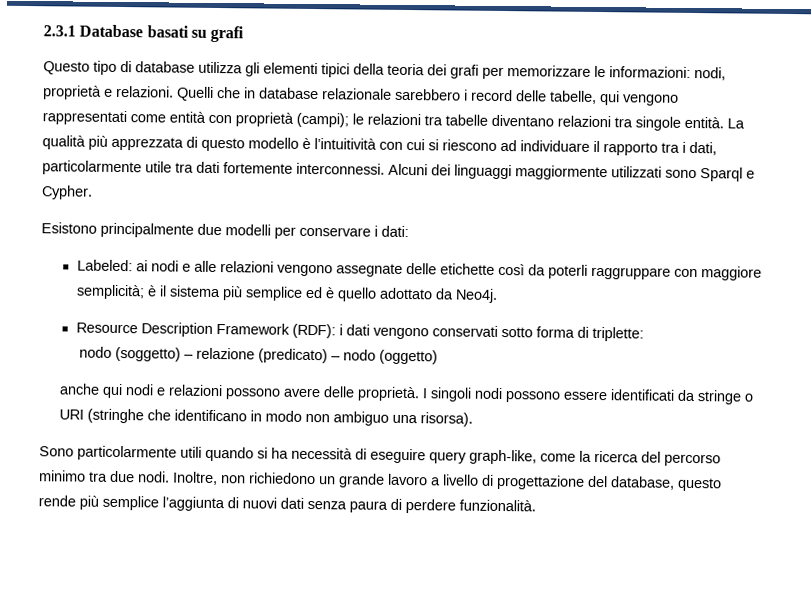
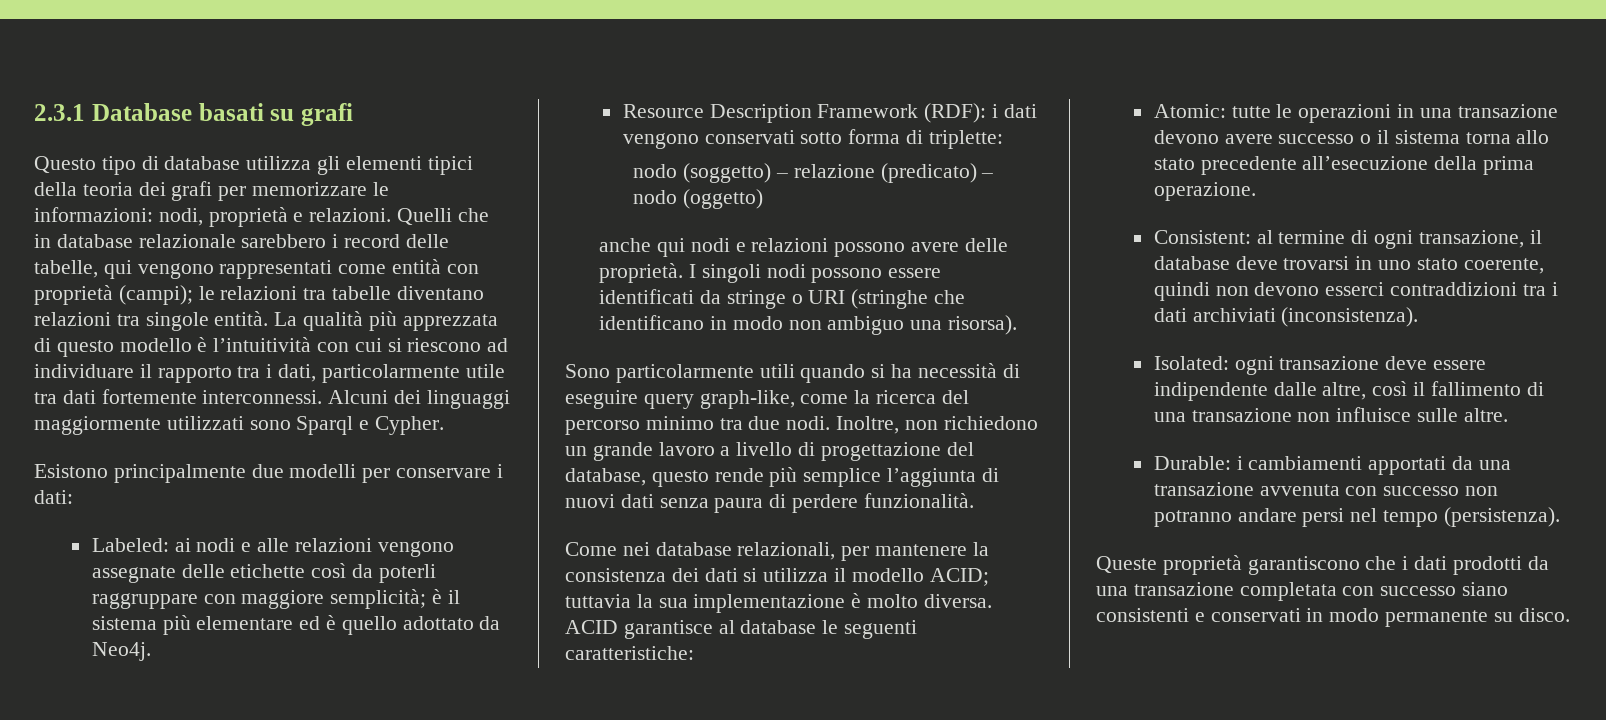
- Labeled: ai nodi e alle relazioni vengono assegnate delle etichette così da poterli raggruppare con maggiore semplicità; è il sistema più semplice ed è quello adottato da Neo4j.
+ Labeled: ai nodi e alle relazioni vengono assegnate delle etichette così da poterli raggruppare con maggiore semplicità; è il sistema più elementare ed è quello adottato da Neo4j.
+ Come nei database relazionali, per mantenere la consistenza dei dati si utilizza il modello ACID; tuttavia la sua implementazione è molto diversa. ACID garantisce al database le seguenti caratteristiche:
+ Atomic: tutte le operazioni in una transazione devono avere successo o il sistema torna allo stato precedente all’esecuzione della prima operazione.
+ Consistent: al termine di ogni transazione, il database deve trovarsi in uno stato coerente, quindi non devono esserci contraddizioni tra i dati archiviati (inconsistenza).
+ Isolated: ogni transazione deve essere indipendente dalle altre, così il fallimento di una transazione non influisce sulle altre.
+ Durable: i cambiamenti apportati da una transazione avvenuta con successo non potranno andare persi nel tempo (persistenza).
+ Queste proprietà garantiscono che i dati prodotti da una transazione completata con successo siano consistenti e conservati in modo permanente su disco.

